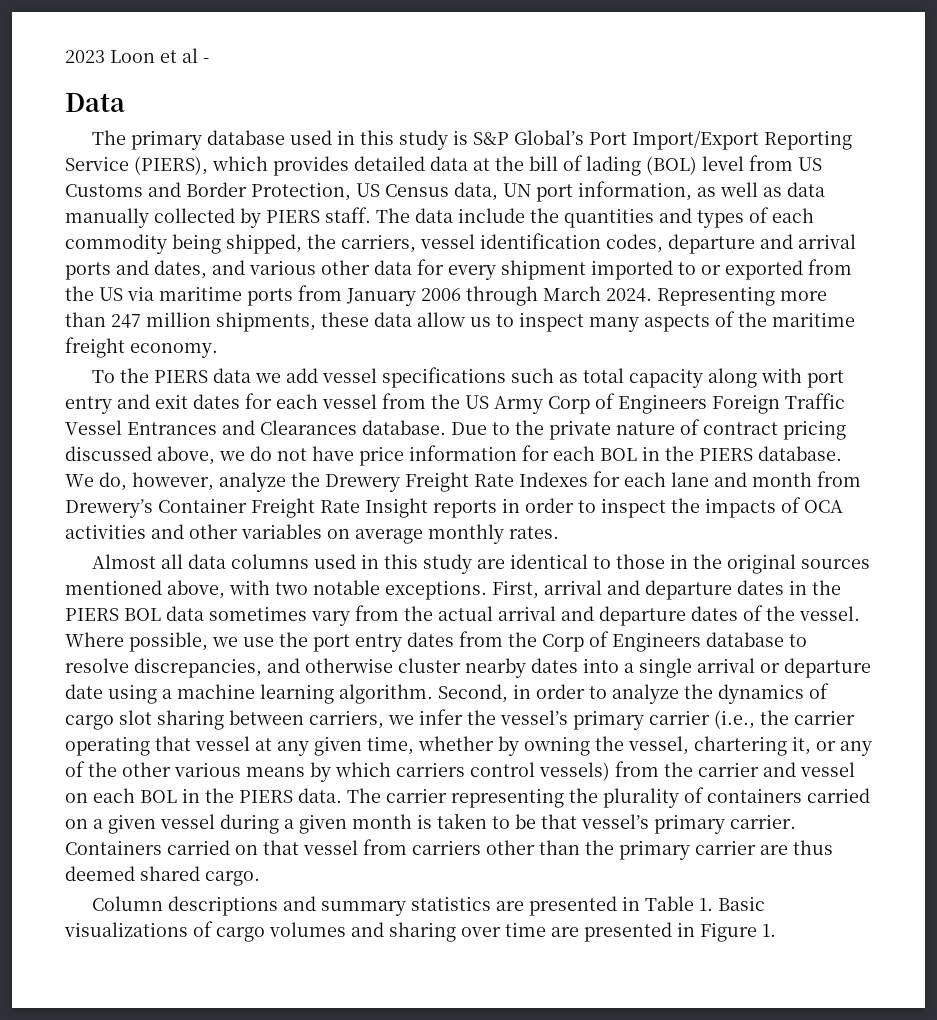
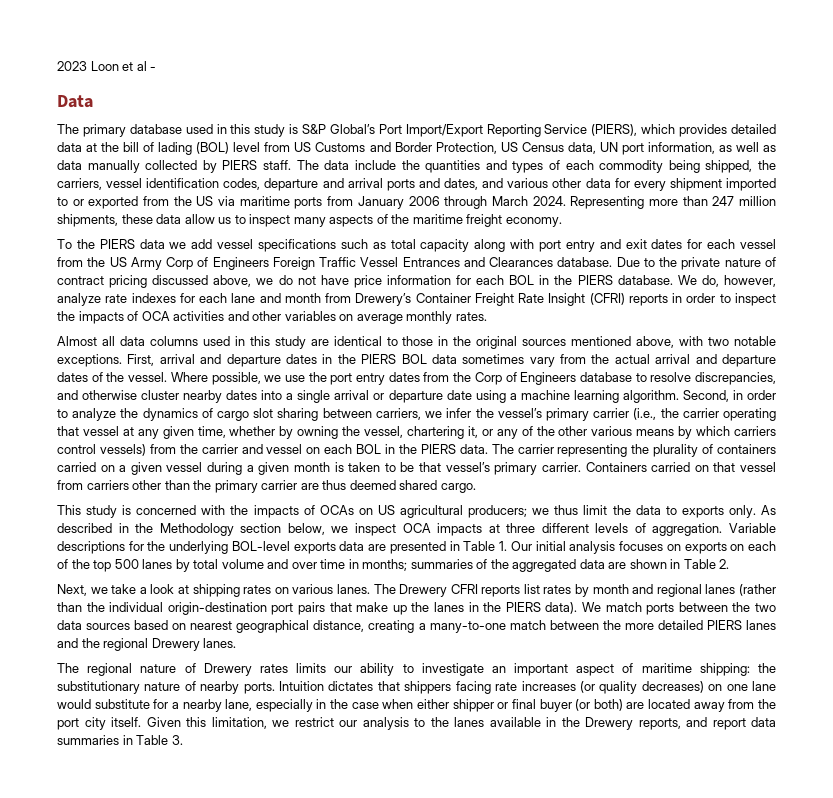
- We do, however, analyze the Drewery Freight Rate Indexes for each lane and month from Drewery’s Container Freight Rate Insight reports in order to inspect the impacts of OCA activities and other variables on average monthly rates.
+ We do, however, analyze rate indexes for each lane and month from Drewery’s Container Freight Rate Insight (CFRI) reports in order to inspect the impacts of OCA activities and other variables on average monthly rates.
- Column descriptions and summary statistics are presented in Table 1. Basic visualizations of cargo volumes and sharing over time are presented in Figure 1.
+ This study is concerned with the impacts of OCAs on US agricultural producers; we thus limit the data to exports only. As described in the Methodology section below, we inspect OCA impacts at three different levels of aggregation. Variable descriptions for the underlying BOL-level exports data are presented in Table 1. Our initial analysis focuses on exports on each of the top 500 lanes by total volume and over time in months; summaries of the aggregated data are shown in Table 2.
+ Next, we take a look at shipping rates on various lanes. The Drewery CFRI reports list rates by month and regional lanes (rather than the individual origin-destination port pairs that make up the lanes in the PIERS data). We match ports between the two data sources based on nearest geographical distance, creating a many-to-one match between the more detailed PIERS lanes and the regional Drewery lanes.
+ The regional nature of Drewery rates limits our ability to investigate an important aspect of maritime shipping: the substitutionary nature of nearby ports. Intuition dictates that shippers facing rate increases (or quality decreases) on one lane would substitute for a nearby lane, especially in the case when either shipper or final buyer (or both) are located away from the port city itself. Given this limitation, we restrict our analysis to the lanes available in the Drewery reports, and report data summaries in Table 3.

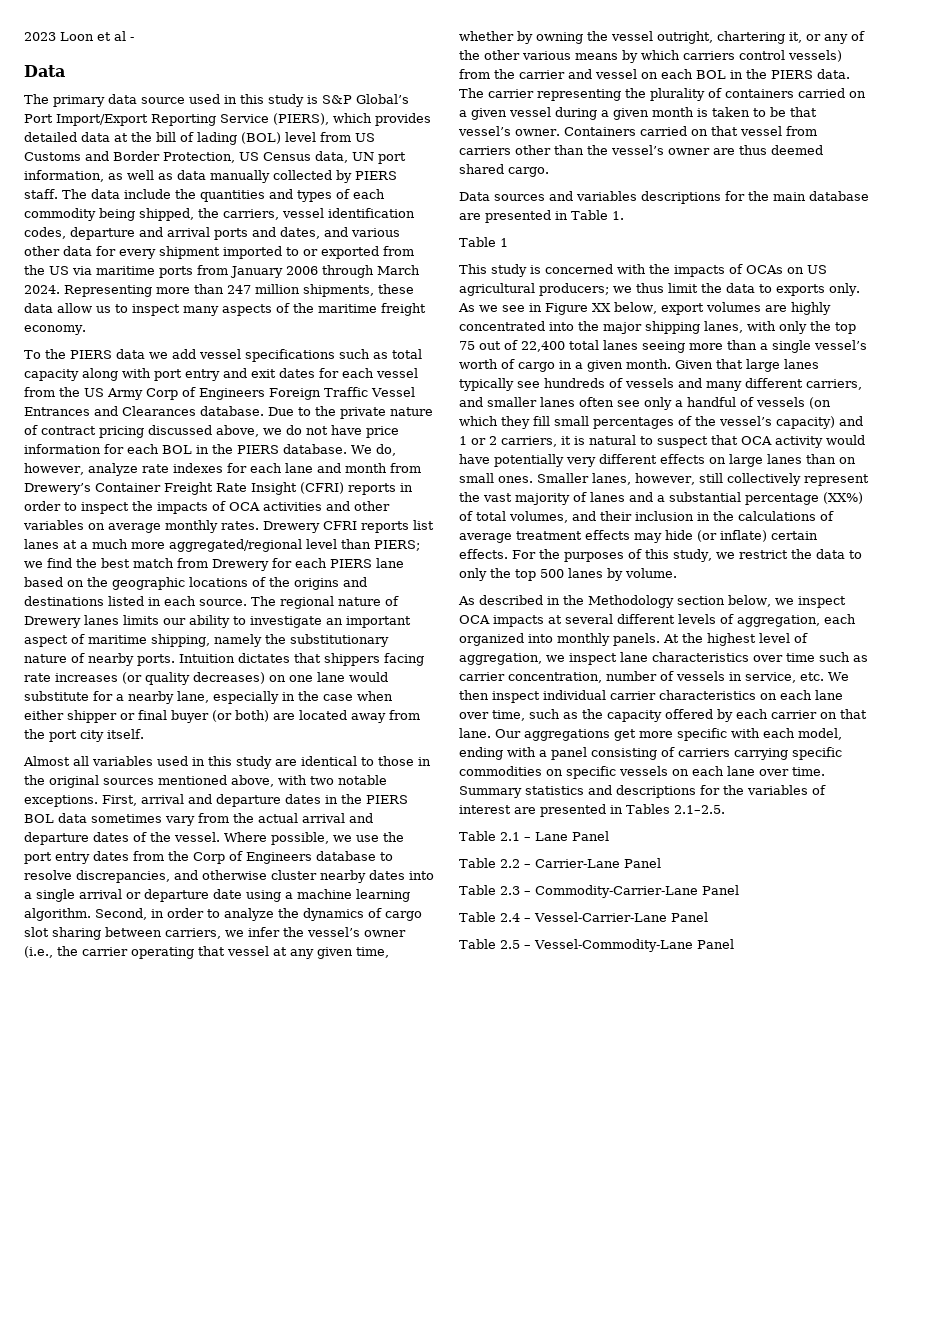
- The primary database used in this study is S&P Global’s Port Import/Export Reporting Service (PIERS), which provides detailed data at the bill of lading (BOL) level from US Customs and Border Protection, US Census data, UN port information, as well as data manually collected by PIERS staff.
+ The primary data source used in this study is S&P Global’s Port Import/Export Reporting Service (PIERS), which provides detailed data at the bill of lading (BOL) level from US Customs and Border Protection, US Census data, UN port information, as well as data manually collected by PIERS staff.
+ Drewery CFRI reports list lanes at a much more aggregated/regional level than PIERS; we find the best match from Drewery for each PIERS lane based on the geographic locations of the origins and destinations listed in each source. The regional nature of Drewery lanes limits our ability to investigate an important aspect of maritime shipping, namely the substitutionary nature of nearby ports. Intuition dictates that shippers facing rate increases (or quality decreases) on one lane would substitute for a nearby lane, especially in the case when either shipper or final buyer (or both) are located away from the port city itself.
- Almost all data columns used in this study are identical to those in the original sources mentioned above, with two notable exceptions.
+ Almost all variables used in this study are identical to those in the original sources mentioned above, with two notable exceptions.
- Second, in order to analyze the dynamics of cargo slot sharing between carriers, we infer the vessel’s primary carrier (i.e., the carrier operating that vessel at any given time, whether by owning the vessel, chartering it, or any of the other various means by which carriers control vessels) from the carrier and vessel on each BOL in the PIERS data.
+ Second, in order to analyze the dynamics of cargo slot sharing between carriers, we infer the vessel’s owner (i.e., the carrier operating that vessel at any given time, whether by owning the vessel outright, chartering it, or any of the other various means by which carriers control vessels) from the carrier and vessel on each BOL in the PIERS data.
- The carrier representing the plurality of containers carried on a given vessel during a given month is taken to be that vessel’s primary carrier.
+ The carrier representing the plurality of containers carried on a given vessel during a given month is taken to be that vessel’s owner.
- Containers carried on that vessel from carriers other than the primary carrier are thus deemed shared cargo.
+ Containers carried on that vessel from carriers other than the vessel’s owner are thus deemed shared cargo.
+ Data sources and variables descriptions for the main database are presented in Table 1.
+ Table 1
- As described in the Methodology section below, we inspect OCA impacts at three different levels of aggregation. Variable descriptions for the underlying BOL-level exports data are presented in Table 1. Our initial analysis focuses on exports on each of the top 500 lanes by total volume and over time in months; summaries of the aggregated data are shown in Table 2.
- Next, we take a look at shipping rates on various lanes. The Drewery CFRI reports list rates by month and regional lanes (rather than the individual origin-destination port pairs that make up the lanes in the PIERS data). We match ports between the two data sources based on nearest geographical distance, creating a many-to-one match between the more detailed PIERS lanes and the regional Drewery lanes.
- The regional nature of Drewery rates limits our ability to investigate an important aspect of maritime shipping: the substitutionary nature of nearby ports. Intuition dictates that shippers facing rate increases (or quality decreases) on one lane would substitute for a nearby lane, especially in the case when either shipper or final buyer (or both) are located away from the port city itself. Given this limitation, we restrict our analysis to the lanes available in the Drewery reports, and report data summaries in Table 3.
+ As we see in Figure XX below, export volumes are highly concentrated into the major shipping lanes, with only the top 75 out of 22,400 total lanes seeing more than a single vessel’s worth of cargo in a given month. Given that large lanes typically see hundreds of vessels and many different carriers, and smaller lanes often see only a handful of vessels (on which they fill small percentages of the vessel’s capacity) and 1 or 2 carriers, it is natural to suspect that OCA activity would have potentially very different effects on large lanes than on small ones. Smaller lanes, however, still collectively represent the vast majority of lanes and a substantial percentage (XX%) of total volumes, and their inclusion in the calculations of average treatment effects may hide (or inflate) certain effects. For the purposes of this study, we restrict the data to only the top 500 lanes by volume.
+ As described in the Methodology section below, we inspect OCA impacts at several different levels of aggregation, each organized into monthly panels. At the highest level of aggregation, we inspect lane characteristics over time such as carrier concentration, number of vessels in service, etc. We then inspect individual carrier characteristics on each lane over time, such as the capacity offered by each carrier on that lane. Our aggregations get more specific with each model, ending with a panel consisting of carriers carrying specific commodities on specific vessels on each lane over time. Summary statistics and descriptions for the variables of interest are presented in Tables 2.1–2.5.
+ Table 2.1 – Lane Panel
+ Table 2.2 – Carrier-Lane Panel
+ Table 2.3 – Commodity-Carrier-Lane Panel
+ Table 2.4 – Vessel-Carrier-Lane Panel
+ Table 2.5 – Vessel-Commodity-Lane Panel

